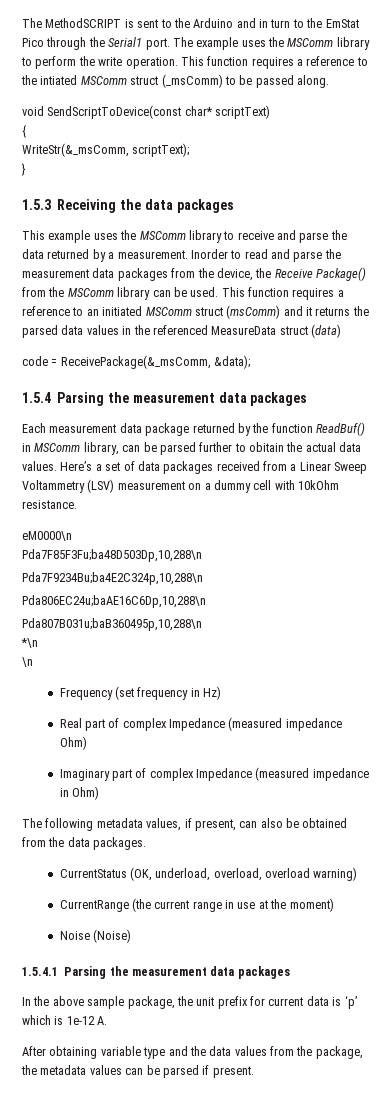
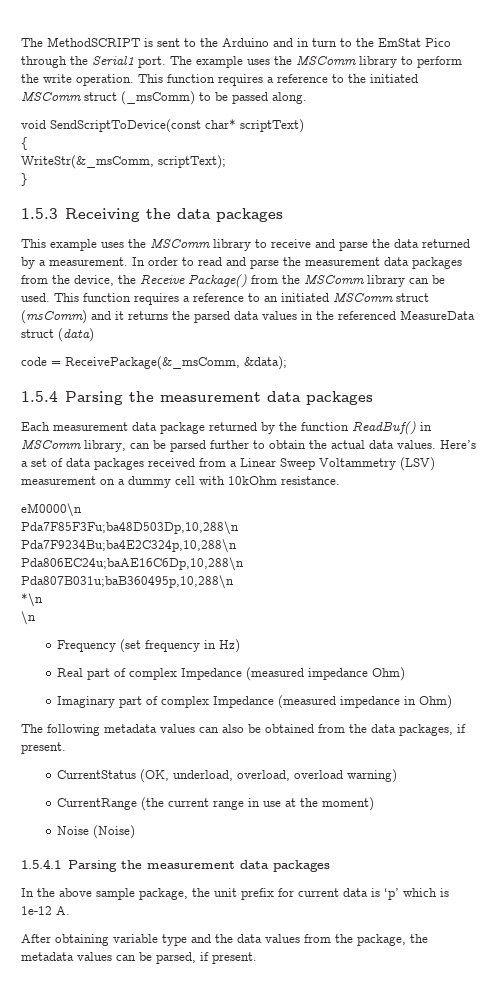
- This function requires a reference to the intiated MSComm struct (_msComm) to be passed along.
+ This function requires a reference to the initiated MSComm struct (_msComm) to be passed along.
- Inorder to read and parse the measurement data packages from the device, the Receive Package() from the MSComm library can be used.
+ In order to read and parse the measurement data packages from the device, the Receive Package() from the MSComm library can be used.
- Each measurement data package returned by the function ReadBuf() in MSComm library, can be parsed further to obitain the actual data values.
+ Each measurement data package returned by the function ReadBuf() in MSComm library, can be parsed further to obtain the actual data values.
- The following metadata values, if present, can also be obtained from the data packages.
+ The following metadata values can also be obtained from the data packages, if present.
- After obtaining variable type and the data values from the package, the metadata values can be parsed if present.
+ After obtaining variable type and the data values from the package, the metadata values can be parsed, if present.

